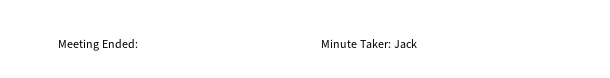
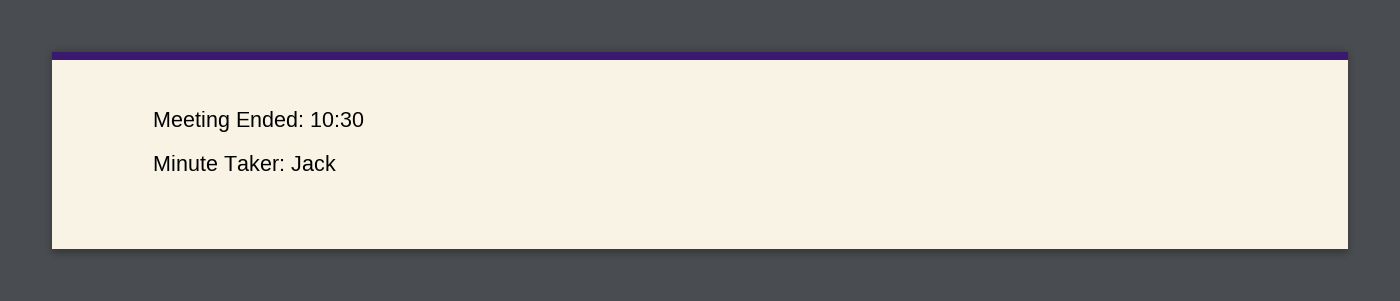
- Meeting Ended:
+ Meeting Ended: 10:30

